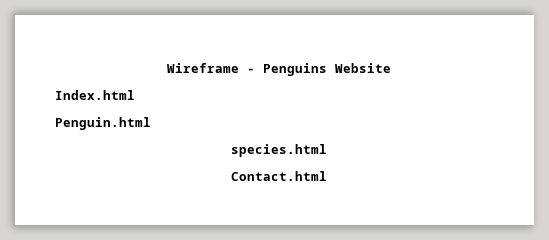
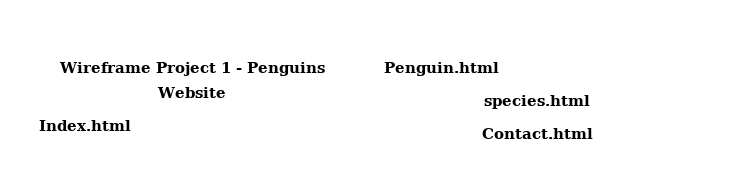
- Wireframe - Penguins Website
+ Wireframe Project 1 - Penguins Website

